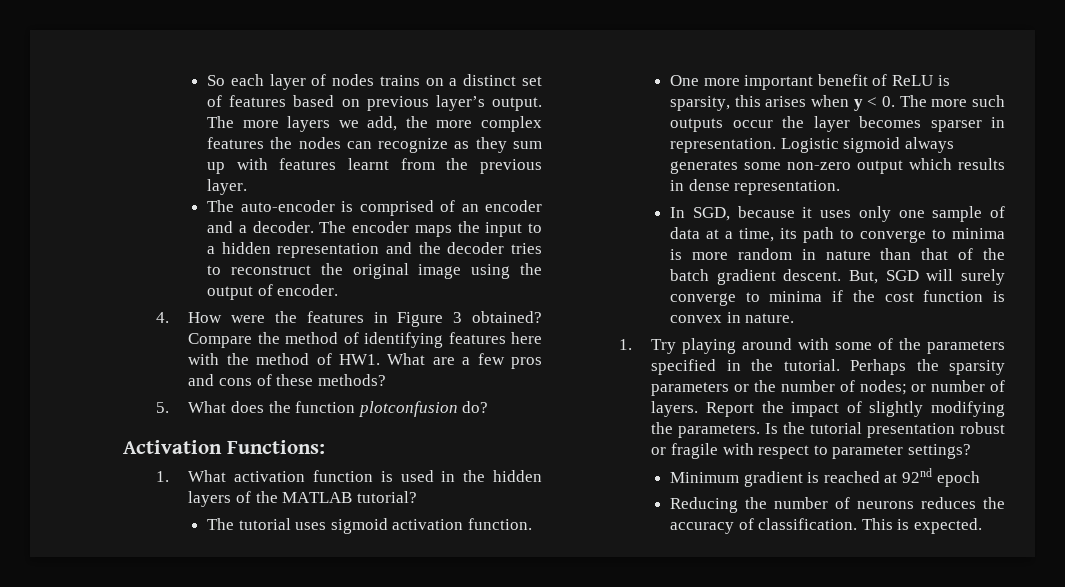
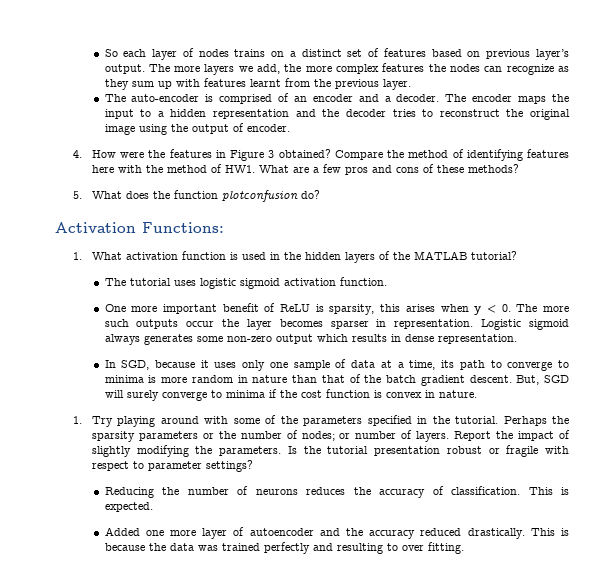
- The tutorial uses sigmoid activation function.
+ The tutorial uses logistic sigmoid activation function.
- Minimum gradient is reached at 92nd epoch
+ Added one more layer of autoencoder and the accuracy reduced drastically. This is because the data was trained perfectly and resulting to over fitting.

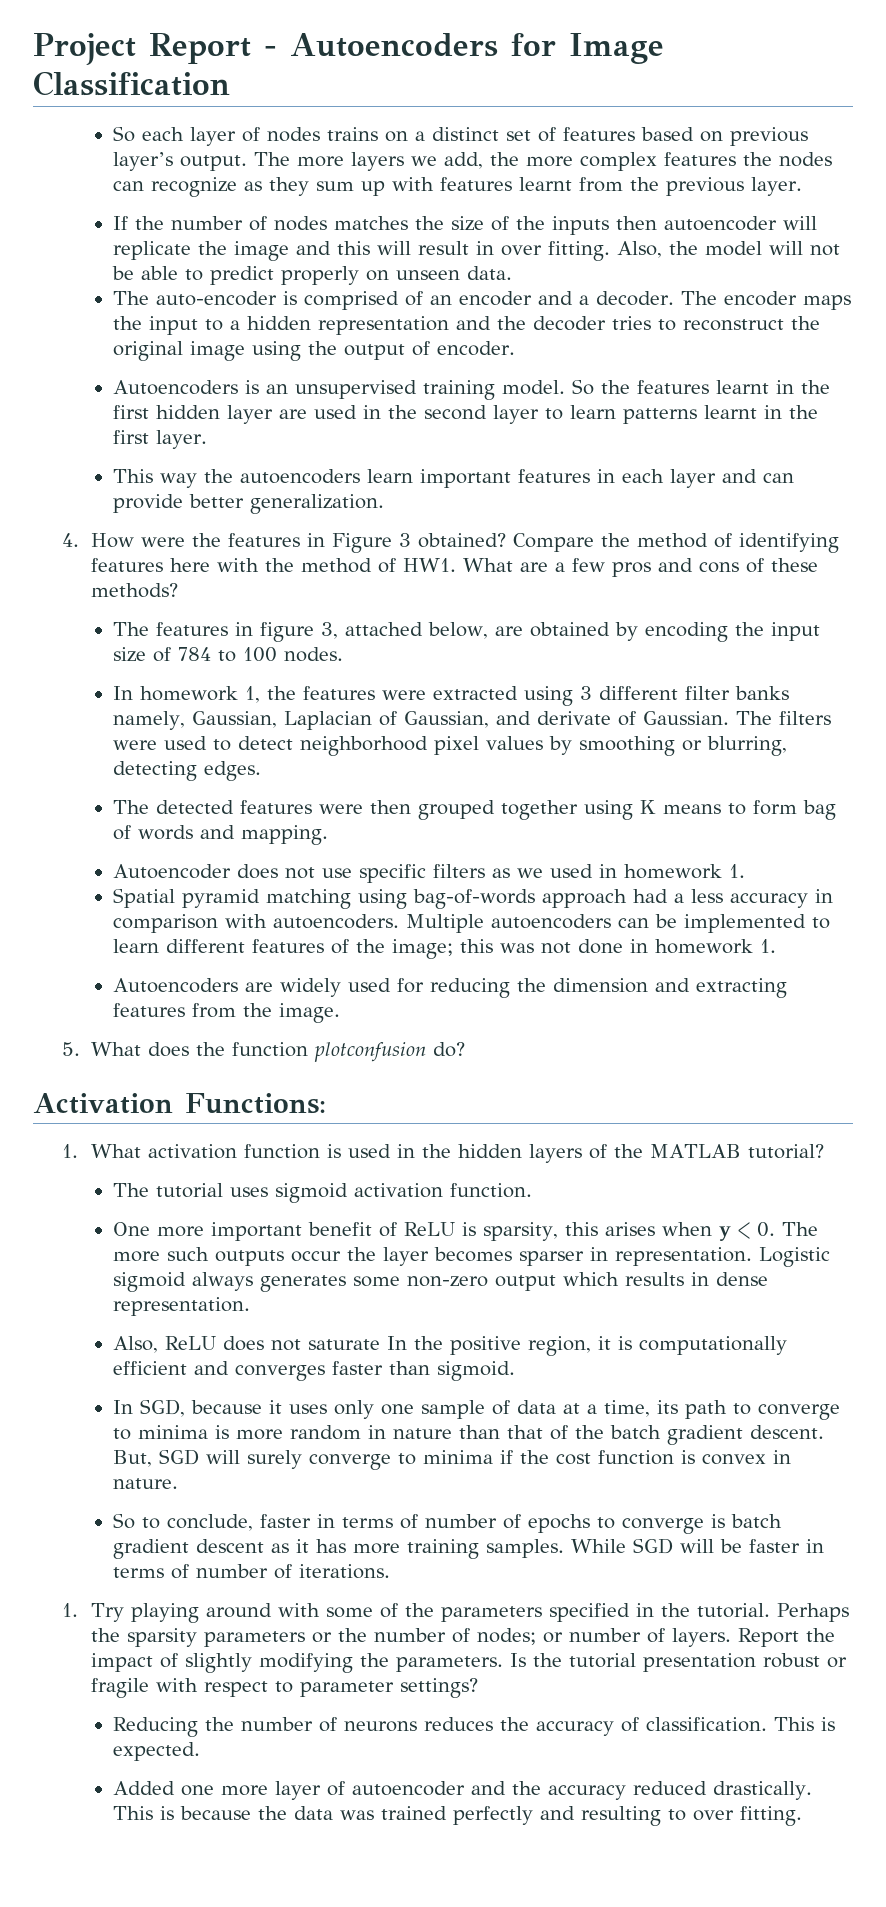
+ Project Report - Autoencoders for Image Classification
+ If the number of nodes matches the size of the inputs then autoencoder will replicate the image and this will result in over fitting. Also, the model will not be able to predict properly on unseen data.
+ Autoencoders is an unsupervised training model. So the features learnt in the first hidden layer are used in the second layer to learn patterns learnt in the first layer.
+ This way the autoencoders learn important features in each layer and can provide better generalization.
+ The features in figure 3, attached below, are obtained by encoding the input size of 784 to 100 nodes.
+ In homework 1, the features were extracted using 3 different filter banks namely, Gaussian, Laplacian of Gaussian, and derivate of Gaussian. The filters were used to detect neighborhood pixel values by smoothing or blurring, detecting edges.
+ The detected features were then grouped together using K means to form bag of words and mapping.
+ Autoencoder does not use specific filters as we used in homework 1.
+ Spatial pyramid matching using bag-of-words approach had a less accuracy in comparison with autoencoders. Multiple autoencoders can be implemented to learn different features of the image; this was not done in homework 1.
+ Autoencoders are widely used for reducing the dimension and extracting features from the image.
- The tutorial uses logistic sigmoid activation function.
+ The tutorial uses sigmoid activation function.
+ Also, ReLU does not saturate In the positive region, it is computationally efficient and converges faster than sigmoid.
+ So to conclude, faster in terms of number of epochs to converge is batch gradient descent as it has more training samples. While SGD will be faster in terms of number of iterations.

